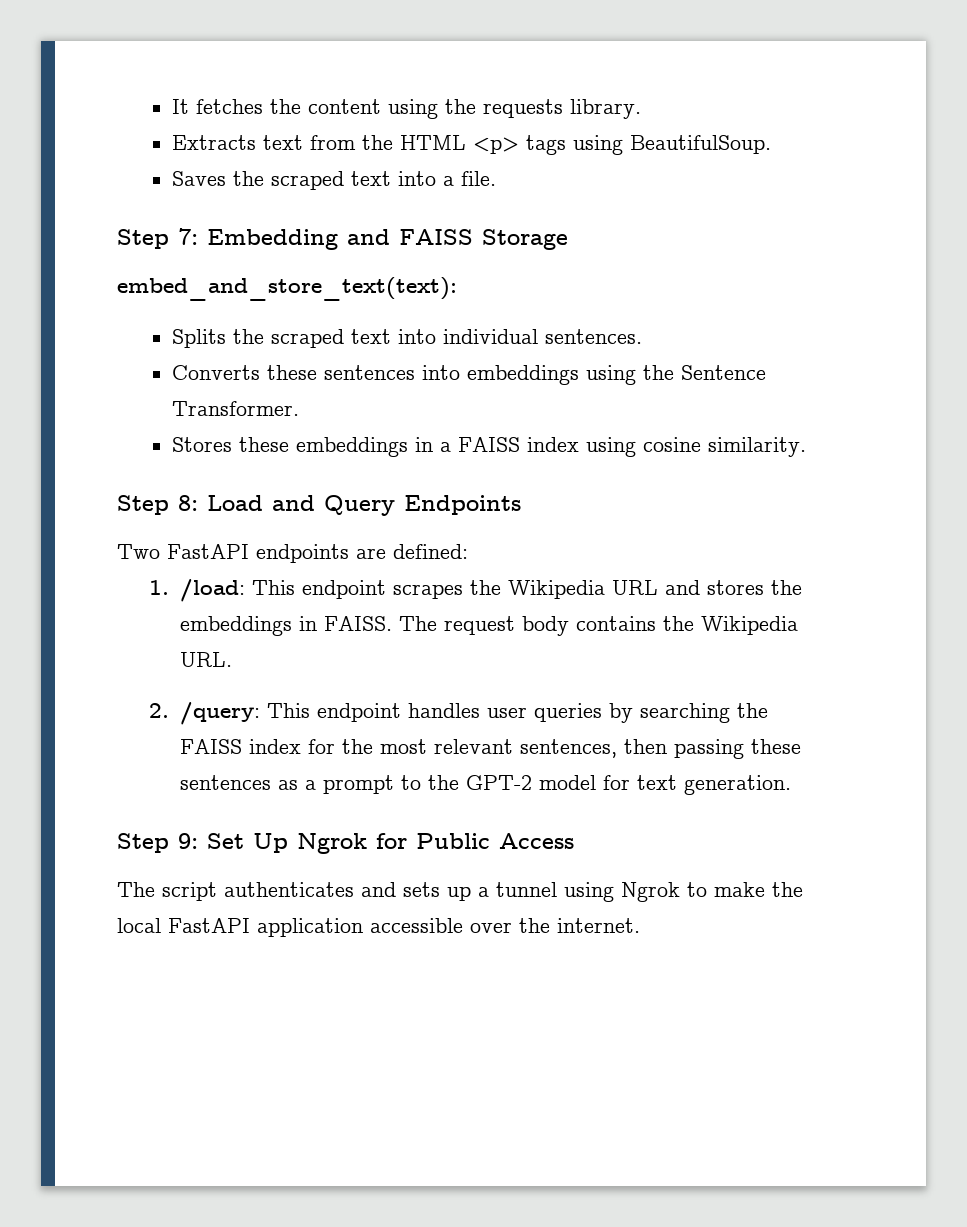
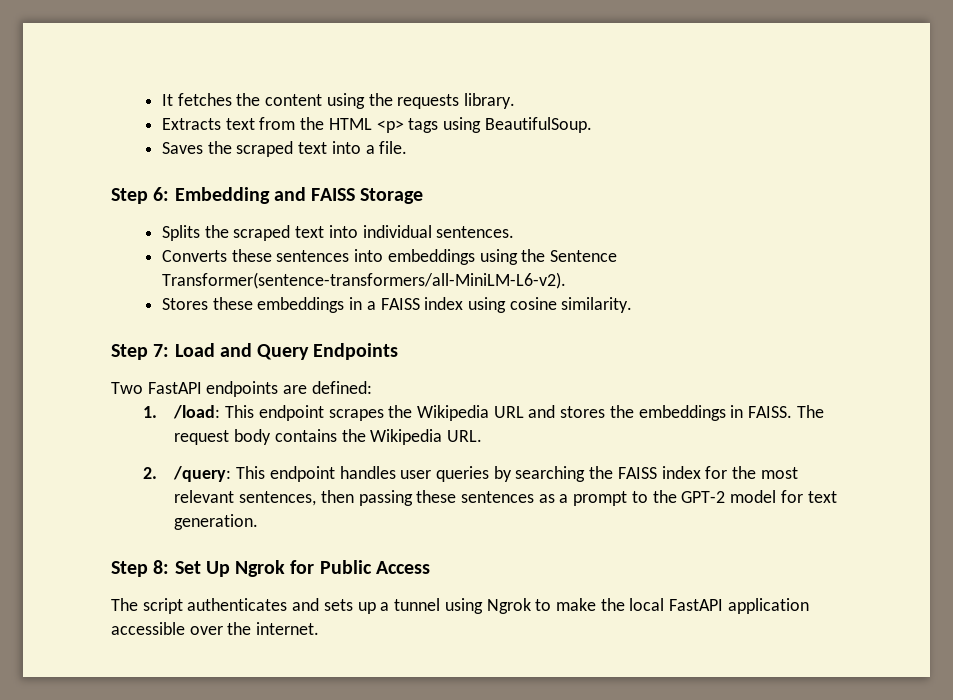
- Step 7: Embedding and FAISS Storage
+ Step 6: Embedding and FAISS Storage
- embed_and_store_text(text):
- Converts these sentences into embeddings using the Sentence Transformer.
+ Converts these sentences into embeddings using the Sentence Transformer(sentence-transformers/all-MiniLM-L6-v2).
- Step 8: Load and Query Endpoints
+ Step 7: Load and Query Endpoints
- Step 9: Set Up Ngrok for Public Access
+ Step 8: Set Up Ngrok for Public Access

